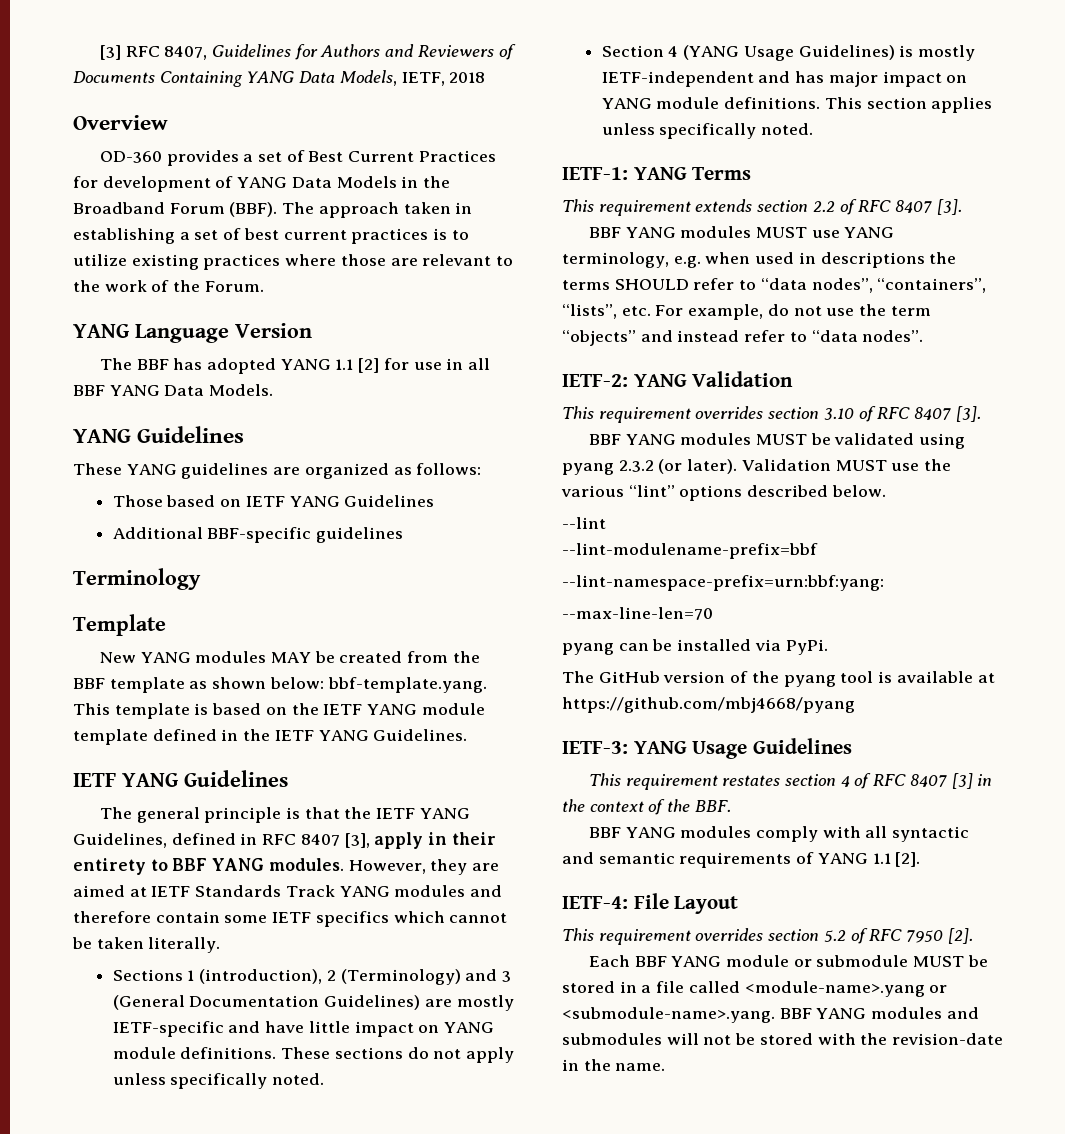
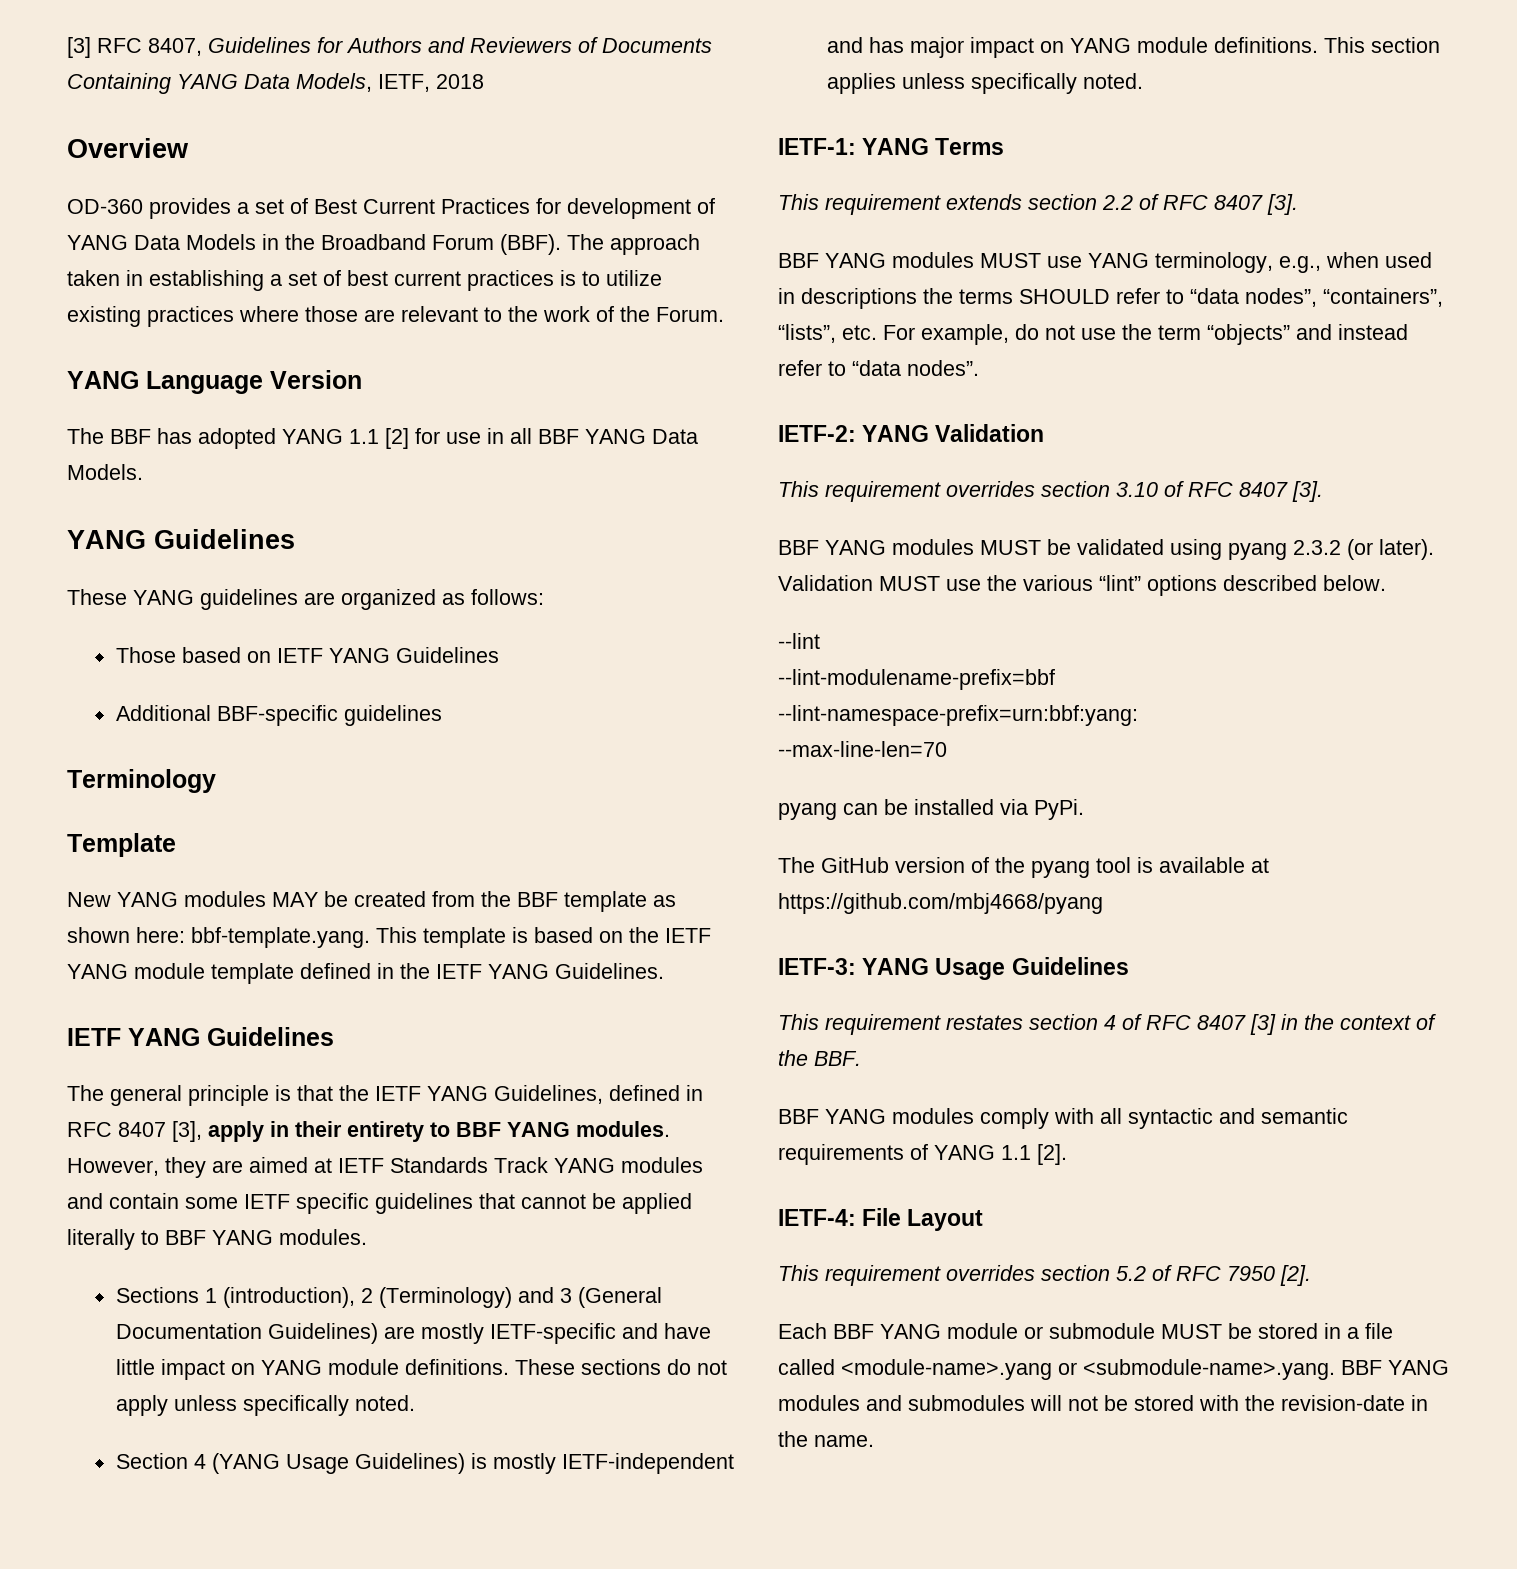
- New YANG modules MAY be created from the BBF template as shown below: bbf-template.yang. This template is based on the IETF YANG module template defined in the IETF YANG Guidelines.
+ New YANG modules MAY be created from the BBF template as shown here: bbf-template.yang. This template is based on the IETF YANG module template defined in the IETF YANG Guidelines.
- However, they are aimed at IETF Standards Track YANG modules and therefore contain some IETF specifics which cannot be taken literally.
+ However, they are aimed at IETF Standards Track YANG modules and contain some IETF specific guidelines that cannot be applied literally to BBF YANG modules.
- BBF YANG modules MUST use YANG terminology, e.g. when used in descriptions the terms SHOULD refer to “data nodes”, “containers”, “lists”, etc. For example, do not use the term “objects” and instead refer to “data nodes”.
+ BBF YANG modules MUST use YANG terminology, e.g., when used in descriptions the terms SHOULD refer to “data nodes”, “containers”, “lists”, etc. For example, do not use the term “objects” and instead refer to “data nodes”.

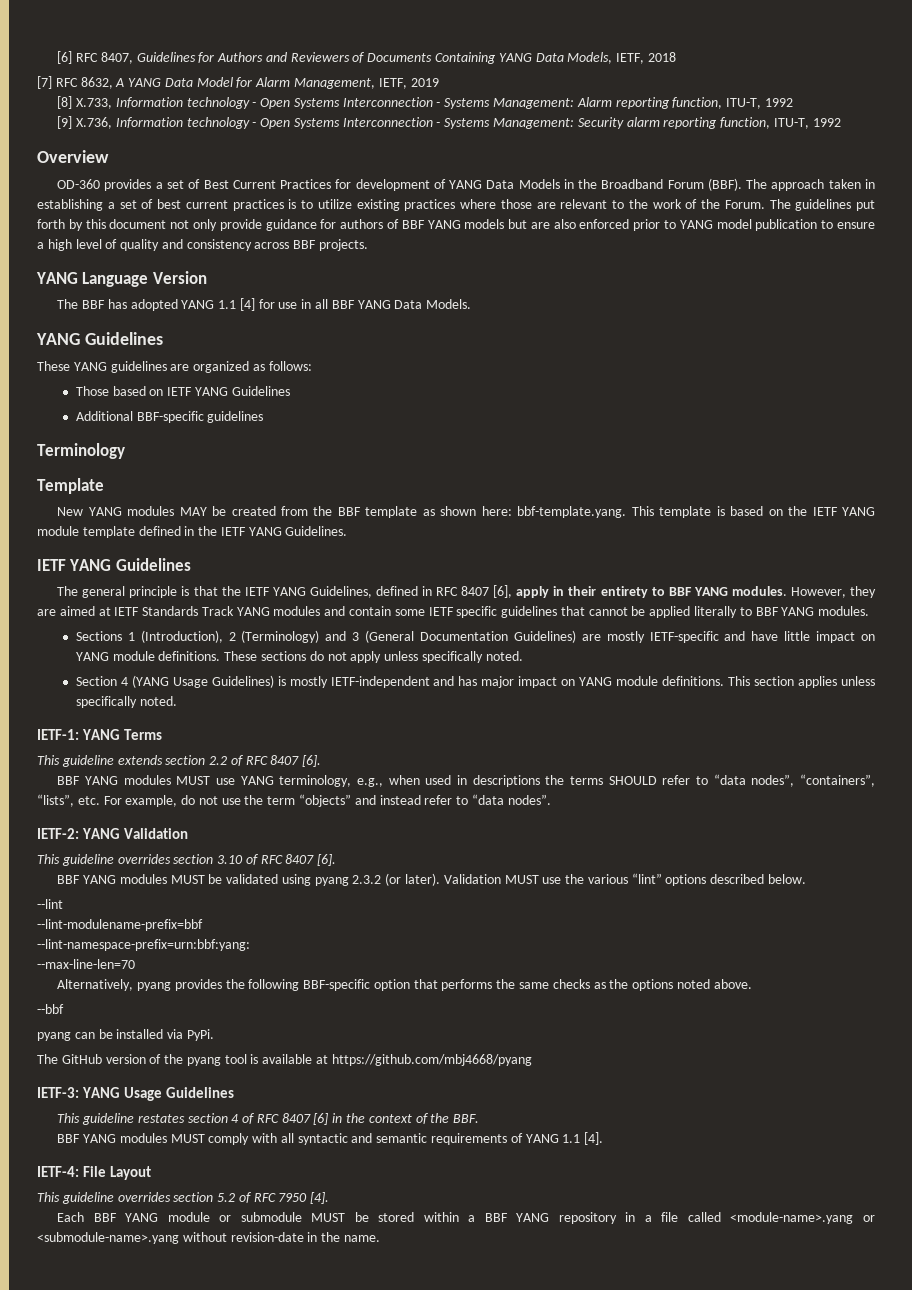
- [3] RFC 8407, Guidelines for Authors and Reviewers of Documents Containing YANG Data Models, IETF, 2018
+ [6] RFC 8407, Guidelines for Authors and Reviewers of Documents Containing YANG Data Models, IETF, 2018
+ [7] RFC 8632, A YANG Data Model for Alarm Management, IETF, 2019
+ [8] X.733, Information technology - Open Systems Interconnection - Systems Management: Alarm reporting function, ITU-T, 1992
+ [9] X.736, Information technology - Open Systems Interconnection - Systems Management: Security alarm reporting function, ITU-T, 1992
+ The guidelines put forth by this document not only provide guidance for authors of BBF YANG models but are also enforced prior to YANG model publication to ensure a high level of quality and consistency across BBF projects.
- The BBF has adopted YANG 1.1 [2] for use in all BBF YANG Data Models.
+ The BBF has adopted YANG 1.1 [4] for use in all BBF YANG Data Models.
- The general principle is that the IETF YANG Guidelines, defined in RFC 8407 [3], apply in their entirety to BBF YANG modules.
+ The general principle is that the IETF YANG Guidelines, defined in RFC 8407 [6], apply in their entirety to BBF YANG modules.
- Sections 1 (introduction), 2 (Terminology) and 3 (General Documentation Guidelines) are mostly IETF-specific and have little impact on YANG module definitions.
+ Sections 1 (Introduction), 2 (Terminology) and 3 (General Documentation Guidelines) are mostly IETF-specific and have little impact on YANG module definitions.
- This requirement extends section 2.2 of RFC 8407 [3].
+ This guideline extends section 2.2 of RFC 8407 [6].
- This requirement overrides section 3.10 of RFC 8407 [3].
+ This guideline overrides section 3.10 of RFC 8407 [6].
+ Alternatively, pyang provides the following BBF-specific option that performs the same checks as the options noted above.
+ --bbf
- This requirement restates section 4 of RFC 8407 [3] in the context of the BBF.
+ This guideline restates section 4 of RFC 8407 [6] in the context of the BBF.
- BBF YANG modules comply with all syntactic and semantic requirements of YANG 1.1 [2].
+ BBF YANG modules MUST comply with all syntactic and semantic requirements of YANG 1.1 [4].
- This requirement overrides section 5.2 of RFC 7950 [2].
+ This guideline overrides section 5.2 of RFC 7950 [4].
- Each BBF YANG module or submodule MUST be stored in a file called <module-name>.yang or <submodule-name>.yang. BBF YANG modules and submodules will not be stored with the revision-date in the name.
+ Each BBF YANG module or submodule MUST be stored within a BBF YANG repository in a file called <module-name>.yang or <submodule-name>.yang without revision-date in the name.

